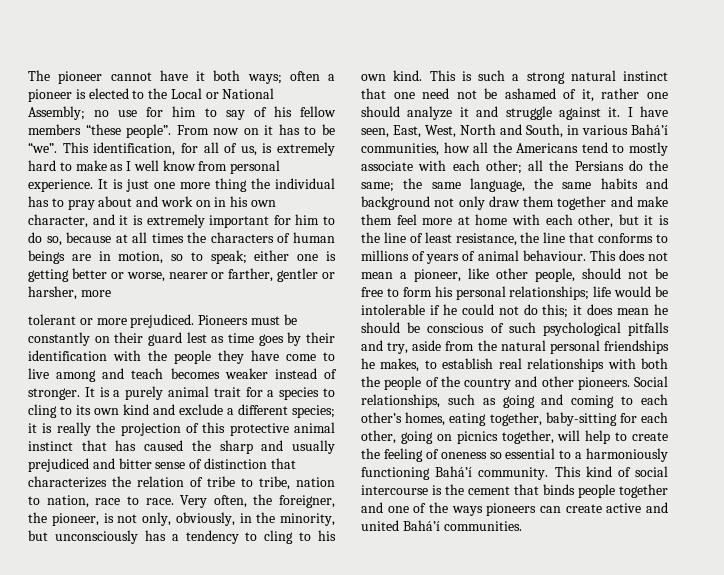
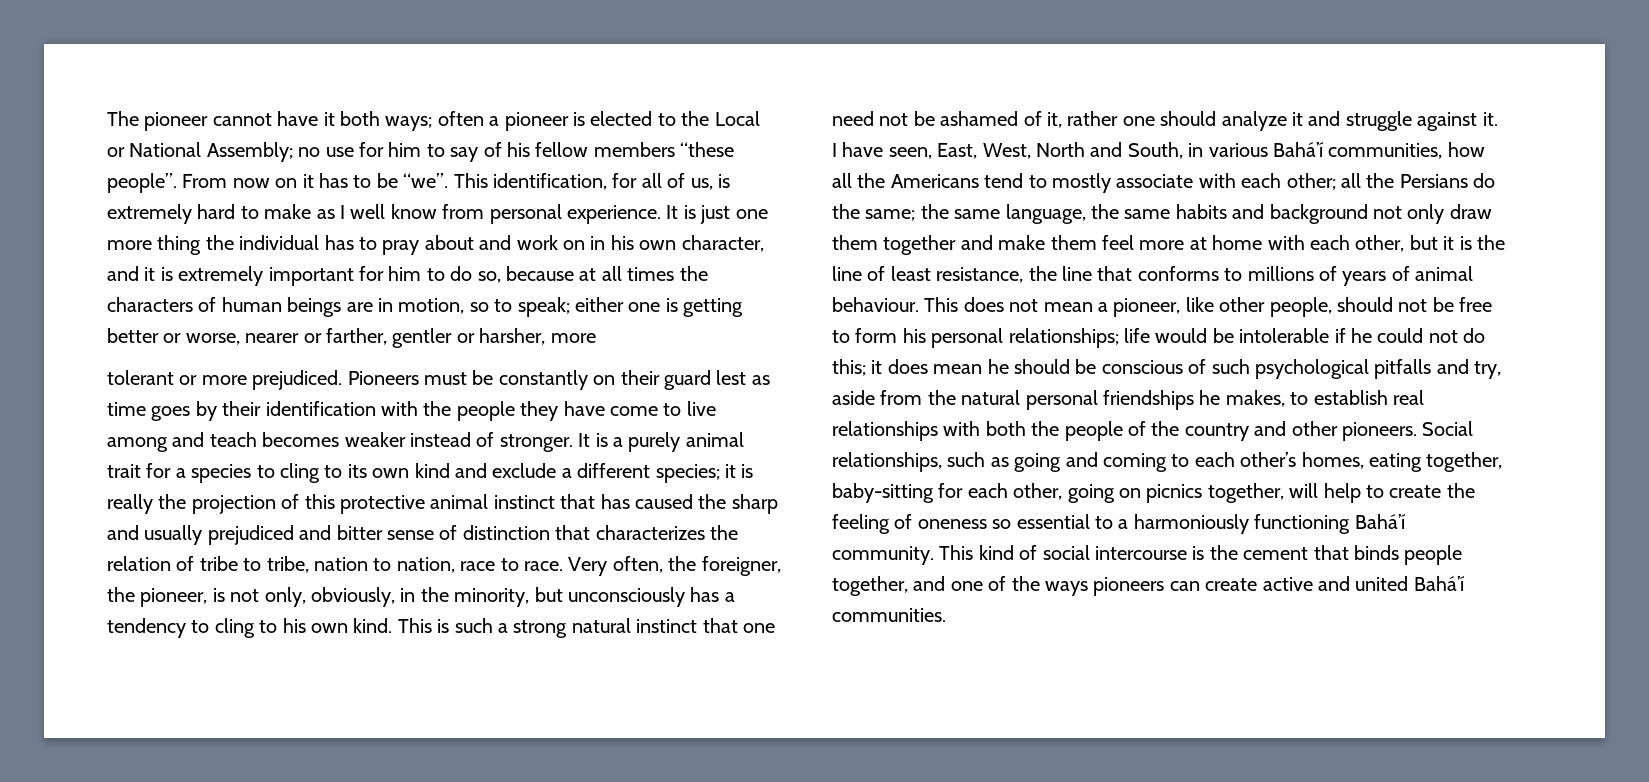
- This kind of social intercourse is the cement that binds people together and one of the ways pioneers can create active and united Bahá’í communities.
+ This kind of social intercourse is the cement that binds people together, and one of the ways pioneers can create active and united Bahá’í communities.

